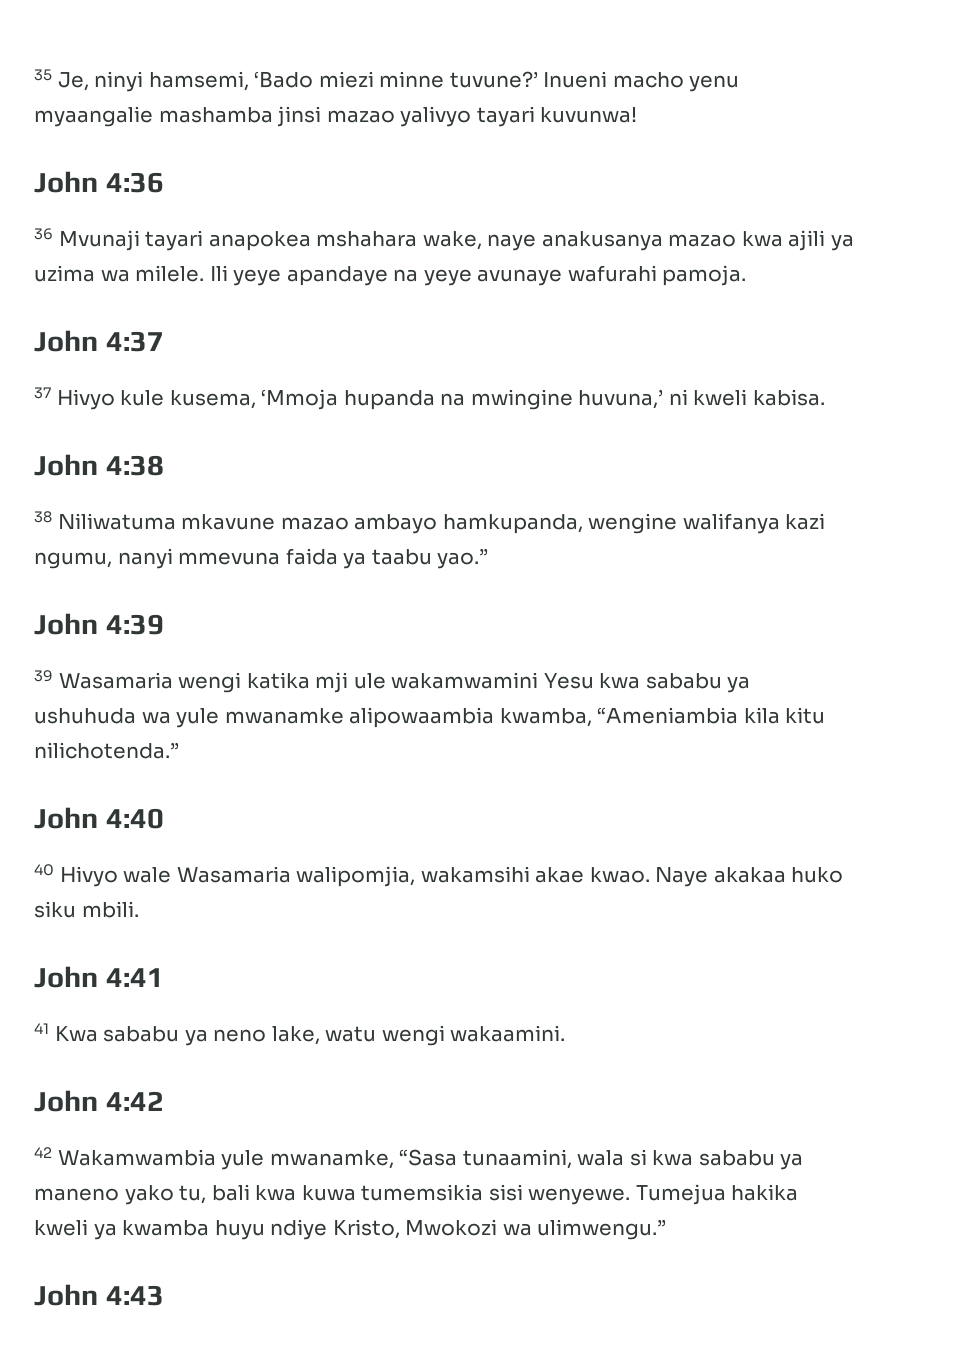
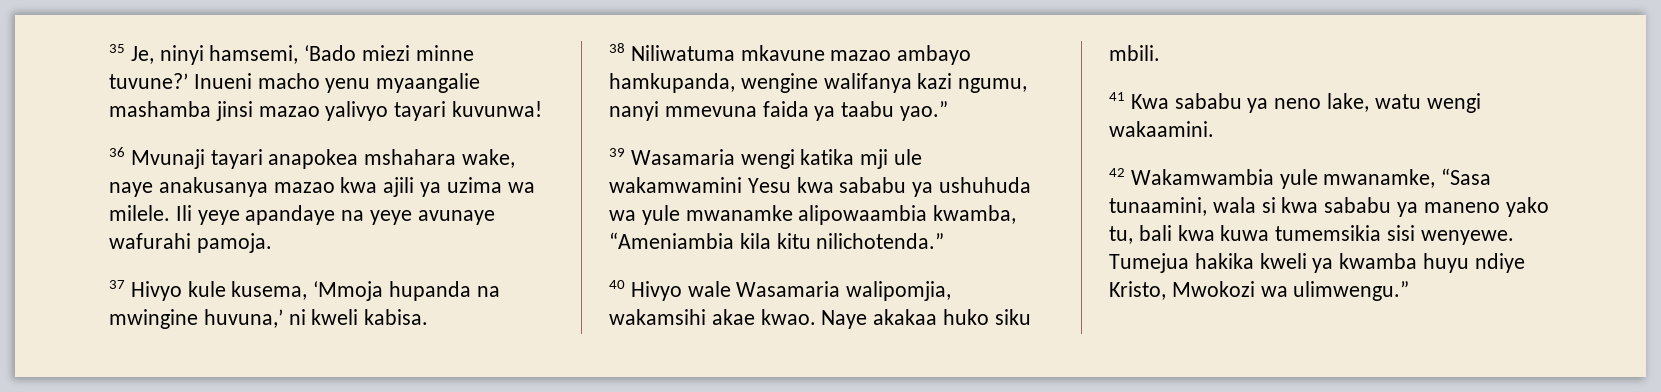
- John 4:36
- John 4:37
- John 4:38
- John 4:39
- John 4:40
- John 4:41
- John 4:42
- John 4:43

